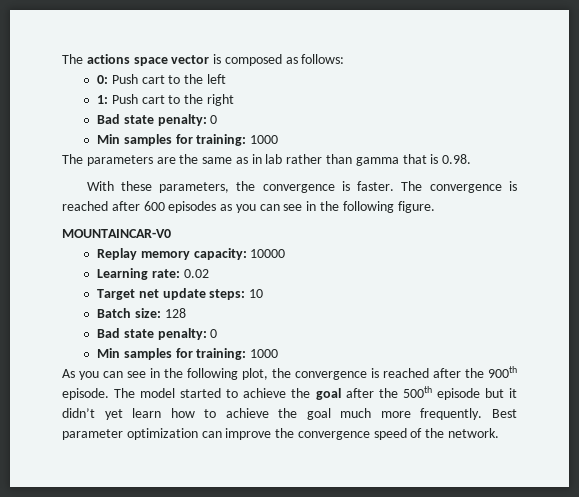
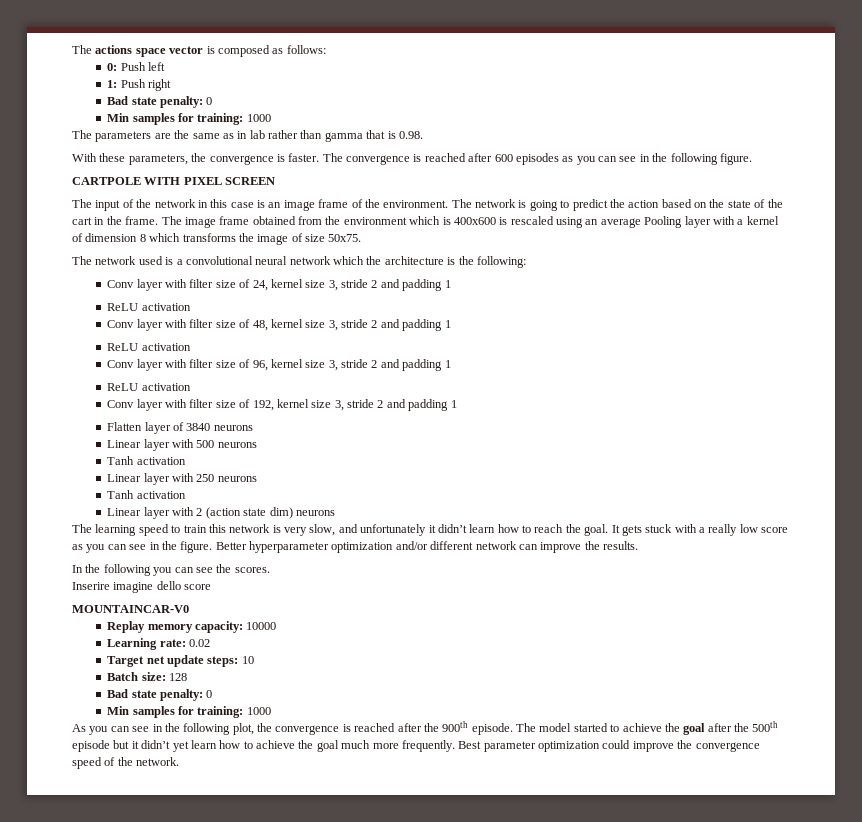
- 0: Push cart to the left
+ 0: Push left
- 1: Push cart to the right
+ 1: Push right
+ CARTPOLE WITH PIXEL SCREEN
+ The input of the network in this case is an image frame of the environment. The network is going to predict the action based on the state of the cart in the frame. The image frame obtained from the environment which is 400x600 is rescaled using an average Pooling layer with a kernel of dimension 8 which transforms the image of size 50x75.
+ The network used is a convolutional neural network which the architecture is the following:
+ Conv layer with filter size of 24, kernel size 3, stride 2 and padding 1
+ ReLU activation
+ Conv layer with filter size of 48, kernel size 3, stride 2 and padding 1
+ ReLU activation
+ Conv layer with filter size of 96, kernel size 3, stride 2 and padding 1
+ ReLU activation
+ Conv layer with filter size of 192, kernel size 3, stride 2 and padding 1
+ Flatten layer of 3840 neurons
+ Linear layer with 500 neurons
+ Tanh activation
+ Linear layer with 250 neurons
+ Tanh activation
+ Linear layer with 2 (action state dim) neurons
+ The learning speed to train this network is very slow, and unfortunately it didn’t learn how to reach the goal. It gets stuck with a really low score as you can see in the figure. Better hyperparameter optimization and/or different network can improve the results.
+ In the following you can see the scores.
+ Inserire imagine dello score
- Best parameter optimization can improve the convergence speed of the network.
+ Best parameter optimization could improve the convergence speed of the network.

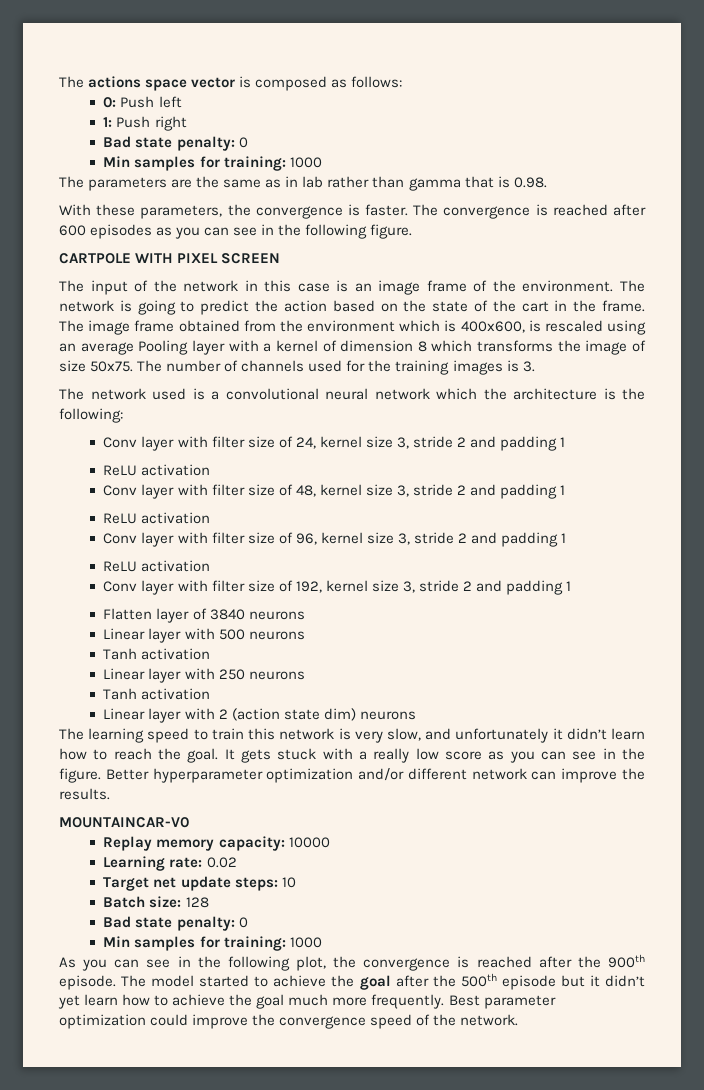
- The image frame obtained from the environment which is 400x600 is rescaled using an average Pooling layer with a kernel of dimension 8 which transforms the image of size 50x75.
+ The image frame obtained from the environment which is 400x600, is rescaled using an average Pooling layer with a kernel of dimension 8 which transforms the image of size 50x75. The number of channels used for the training images is 3.
- In the following you can see the scores.
- Inserire imagine dello score

